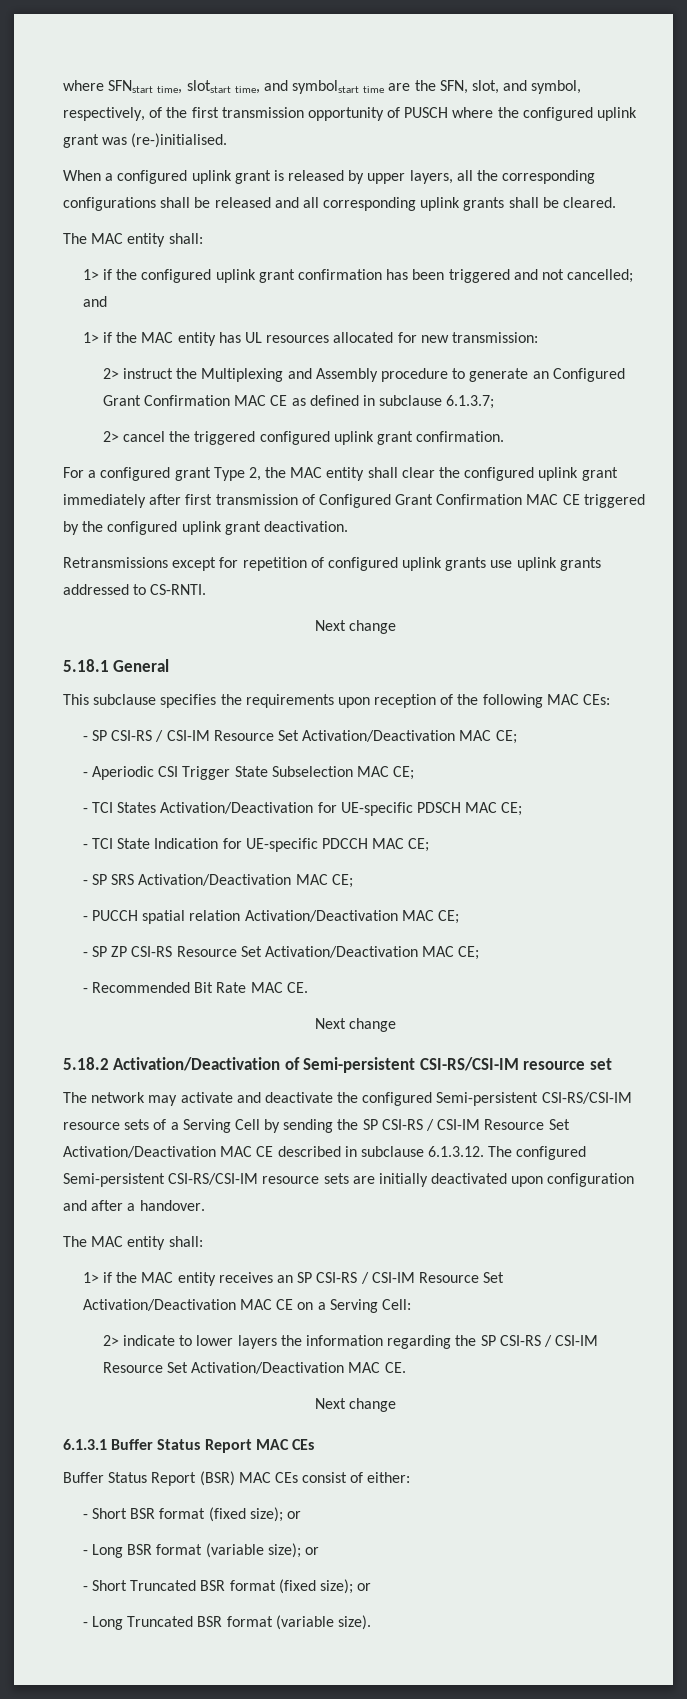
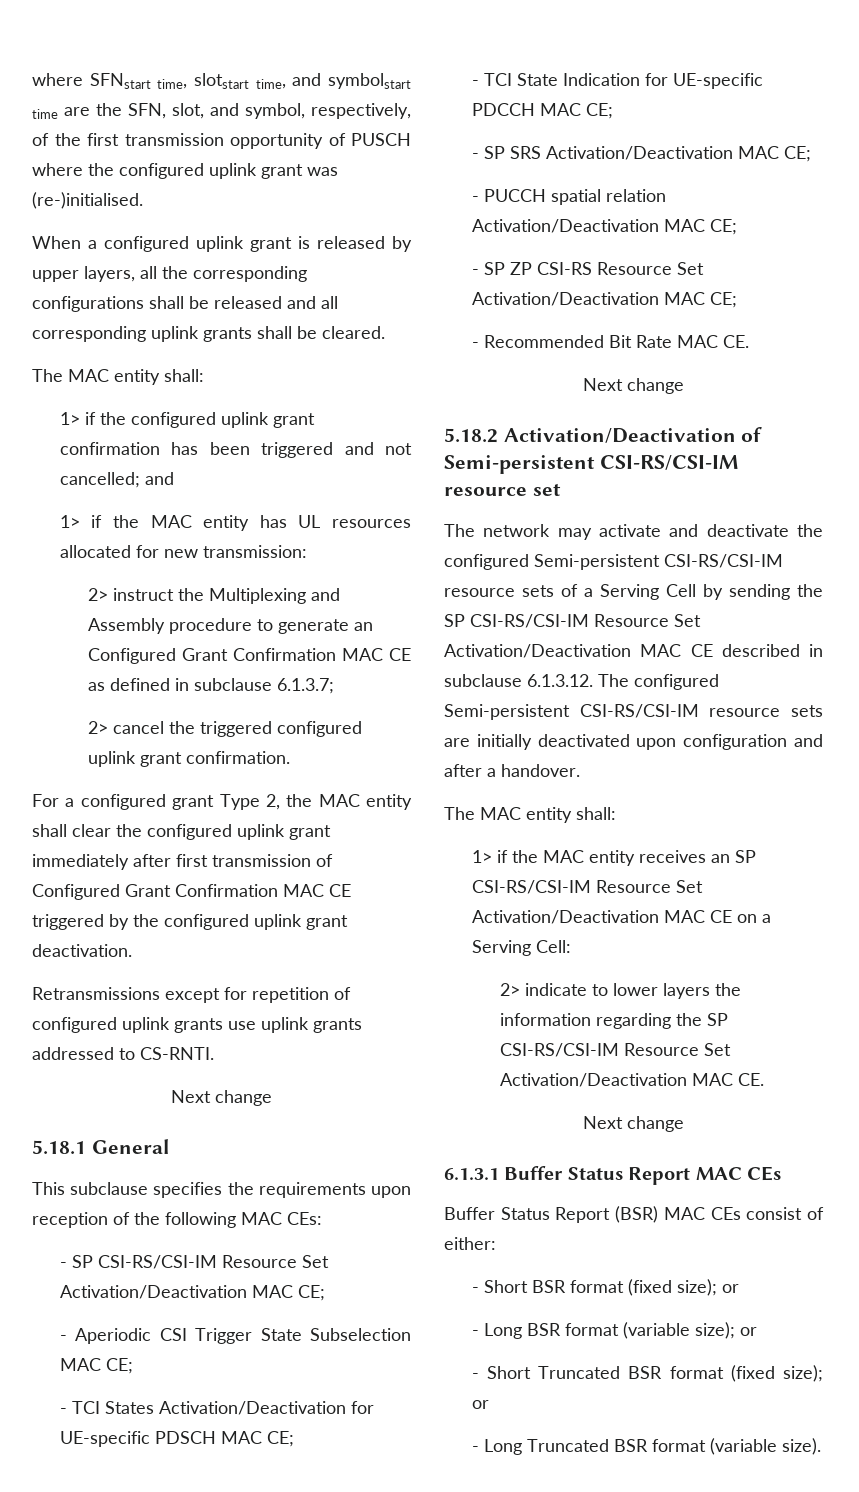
- - SP CSI-RS / CSI-IM Resource Set Activation/Deactivation MAC CE;
+ - SP CSI-RS/CSI-IM Resource Set Activation/Deactivation MAC CE;
- The network may activate and deactivate the configured Semi-persistent CSI-RS/CSI-IM resource sets of a Serving Cell by sending the SP CSI-RS / CSI-IM Resource Set Activation/Deactivation MAC CE described in subclause 6.1.3.12. The configured Semi-persistent CSI-RS/CSI-IM resource sets are initially deactivated upon configuration and after a handover.
+ The network may activate and deactivate the configured Semi-persistent CSI-RS/CSI-IM resource sets of a Serving Cell by sending the SP CSI-RS/CSI-IM Resource Set Activation/Deactivation MAC CE described in subclause 6.1.3.12. The configured Semi-persistent CSI-RS/CSI-IM resource sets are initially deactivated upon configuration and after a handover.
- 1> if the MAC entity receives an SP CSI-RS / CSI-IM Resource Set Activation/Deactivation MAC CE on a Serving Cell:
+ 1> if the MAC entity receives an SP CSI-RS/CSI-IM Resource Set Activation/Deactivation MAC CE on a Serving Cell:
- 2> indicate to lower layers the information regarding the SP CSI-RS / CSI-IM Resource Set Activation/Deactivation MAC CE.
+ 2> indicate to lower layers the information regarding the SP CSI-RS/CSI-IM Resource Set Activation/Deactivation MAC CE.

